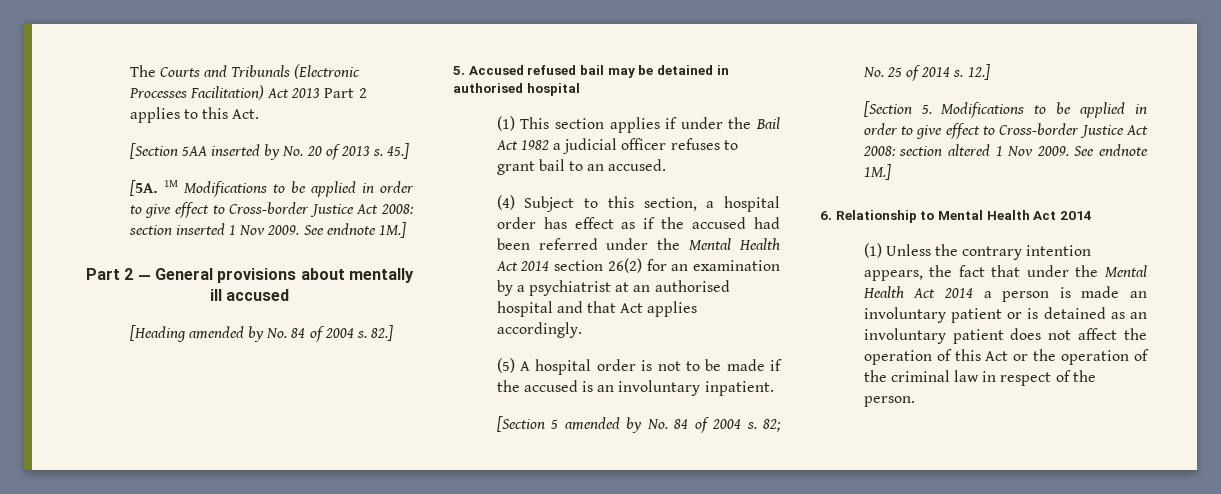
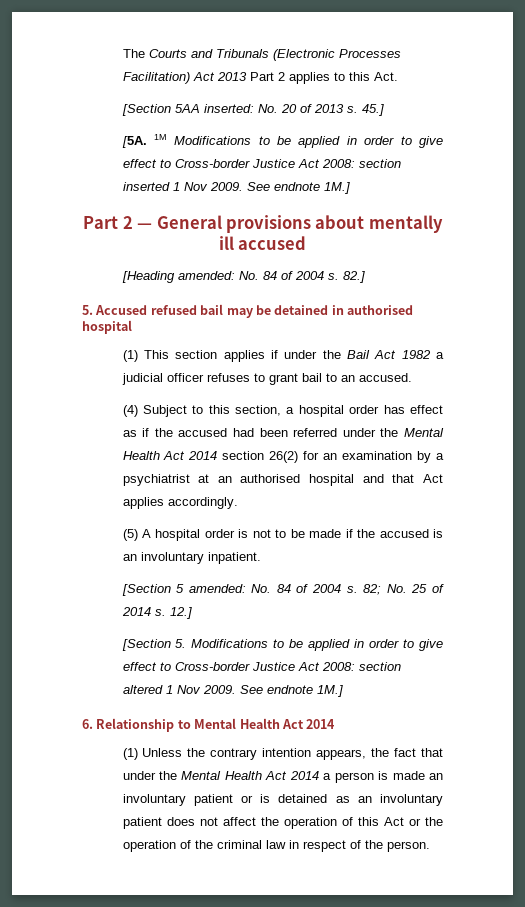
- [Section 5AA inserted by No. 20 of 2013 s.
+ [Section 5AA inserted: No. 20 of 2013 s.
- [Heading amended by No. 84 of 2004 s.
+ [Heading amended: No. 84 of 2004 s.
- [Section 5 amended by No. 84 of 2004 s.
+ [Section 5 amended: No. 84 of 2004 s.

